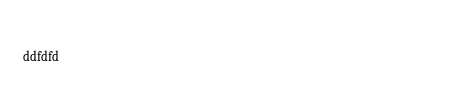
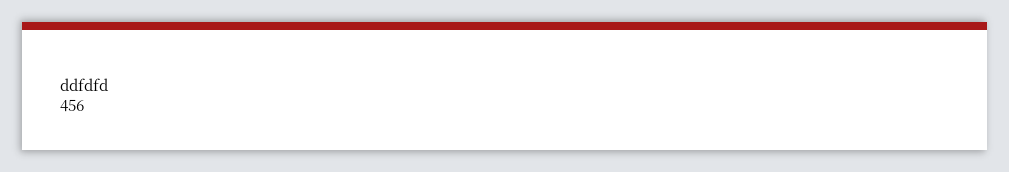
+ 456

